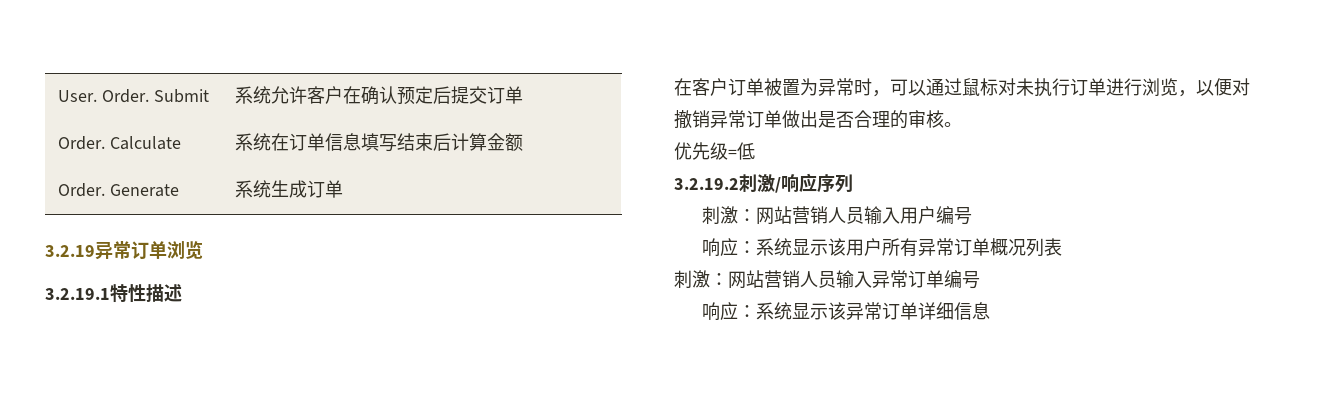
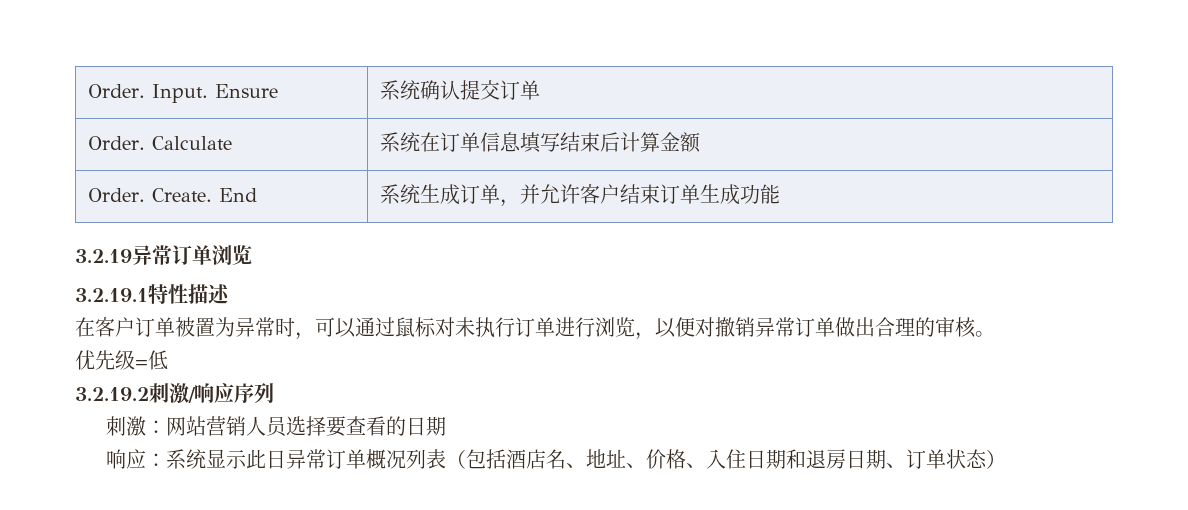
- User. Order. Submit | 系统允许客户在确认预定后提交订单
+ Order. Input. Ensure | 系统确认提交订单
- Order. Generate | 系统生成订单
+ Order. Create. End | 系统生成订单，并允许客户结束订单生成功能
- 在客户订单被置为异常时，可以通过鼠标对未执行订单进行浏览，以便对撤销异常订单做出是否合理的审核。
+ 在客户订单被置为异常时，可以通过鼠标对未执行订单进行浏览，以便对撤销异常订单做出合理的审核。
- 刺激：网站营销人员输入用户编号
- 响应：系统显示该用户所有异常订单概况列表
- 刺激：网站营销人员输入异常订单编号
- 响应：系统显示该异常订单详细信息
+ 刺激：网站营销人员选择要查看的日期
+ 响应：系统显示此日异常订单概况列表（包括酒店名、地址、价格、入住日期和退房日期、订单状态）

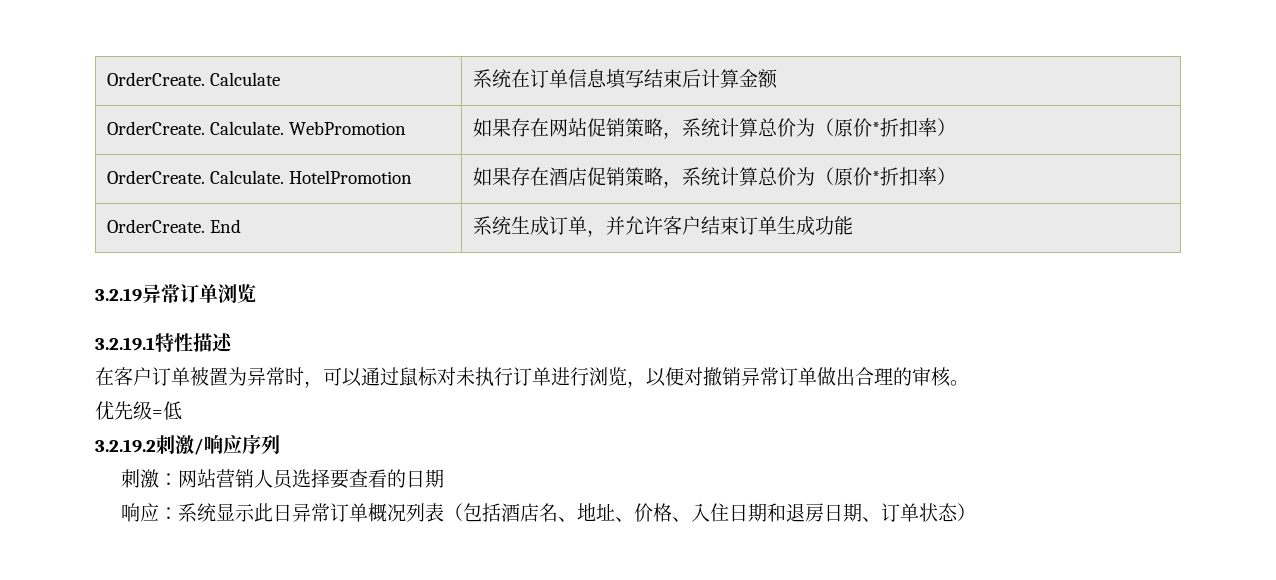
- Order. Input. Ensure | 系统确认提交订单
- Order. Calculate | 系统在订单信息填写结束后计算金额
+ OrderCreate. Calculate | 系统在订单信息填写结束后计算金额
- Order. Create. End | 系统生成订单，并允许客户结束订单生成功能
+ OrderCreate. Calculate. WebPromotion | 如果存在网站促销策略，系统计算总价为（原价*折扣率）
+ OrderCreate. Calculate. HotelPromotion | 如果存在酒店促销策略，系统计算总价为（原价*折扣率）
+ OrderCreate. End | 系统生成订单，并允许客户结束订单生成功能

